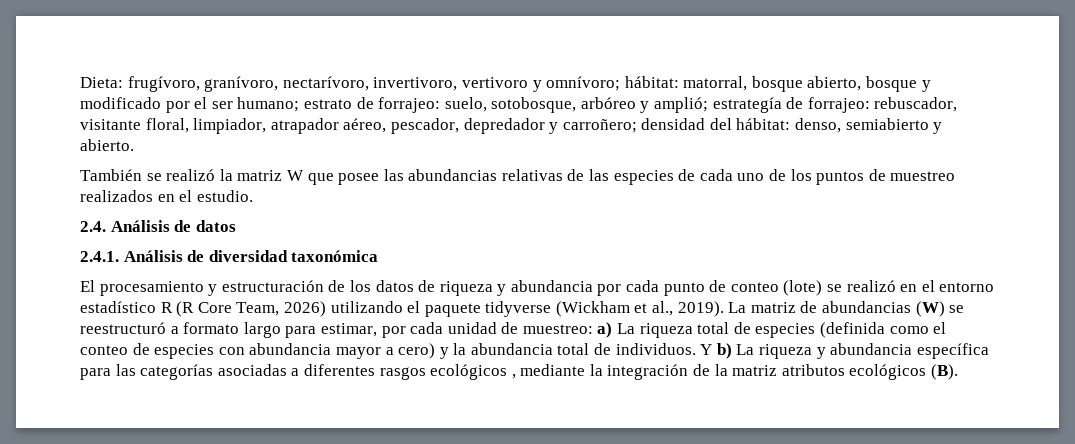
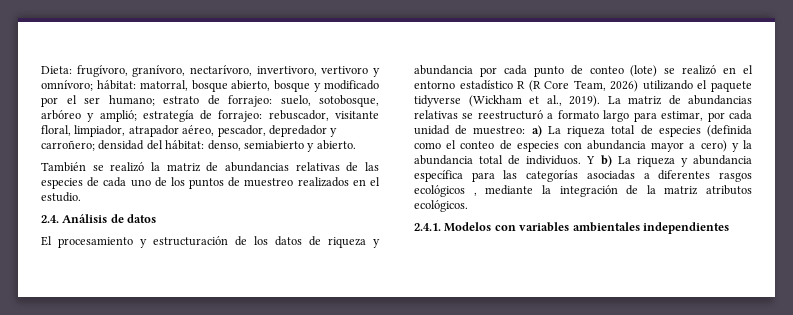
- También se realizó la matriz W que posee las abundancias relativas de las especies de cada uno de los puntos de muestreo realizados en el estudio.
+ También se realizó la matriz de abundancias relativas de las especies de cada uno de los puntos de muestreo realizados en el estudio.
- 2.4.1. Análisis de diversidad taxonómica
- La matriz de abundancias (W) se reestructuró a formato largo para estimar, por cada unidad de muestreo: a) La riqueza total de especies (definida como el conteo de especies con abundancia mayor a cero) y la abundancia total de individuos.
+ La matriz de abundancias relativas se reestructuró a formato largo para estimar, por cada unidad de muestreo: a) La riqueza total de especies (definida como el conteo de especies con abundancia mayor a cero) y la abundancia total de individuos.
- Y b) La riqueza y abundancia específica para las categorías asociadas a diferentes rasgos ecológicos , mediante la integración de la matriz atributos ecológicos (B).
+ Y b) La riqueza y abundancia específica para las categorías asociadas a diferentes rasgos ecológicos , mediante la integración de la matriz atributos ecológicos.
+ 2.4.1. Modelos con variables ambientales independientes

